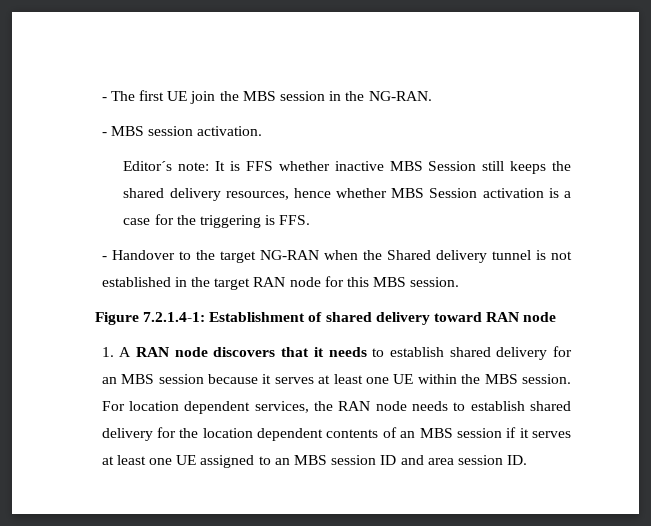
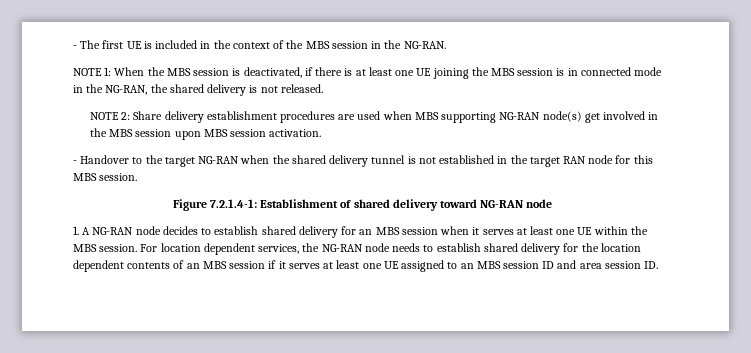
- - The first UE join the MBS session in the NG-RAN.
+ - The first UE is included in the context of the MBS session in the NG-RAN.
- - MBS session activation.
- Editor´s note: It is FFS whether inactive MBS Session still keeps the shared delivery resources, hence whether MBS Session activation is a case for the triggering is FFS.
+ NOTE 1: When the MBS session is deactivated, if there is at least one UE joining the MBS session is in connected mode in the NG-RAN, the shared delivery is not released.
+ NOTE 2: Share delivery establishment procedures are used when MBS supporting NG-RAN node(s) get involved in the MBS session upon MBS session activation.
- - Handover to the target NG-RAN when the Shared delivery tunnel is not established in the target RAN node for this MBS session.
+ - Handover to the target NG-RAN when the shared delivery tunnel is not established in the target RAN node for this MBS session.
- Figure 7.2.1.4-1: Establishment of shared delivery toward RAN node
+ Figure 7.2.1.4-1: Establishment of shared delivery toward NG-RAN node
- 1. A RAN node discovers that it needs to establish shared delivery for an MBS session because it serves at least one UE within the MBS session.
+ 1. A NG-RAN node decides to establish shared delivery for an MBS session when it serves at least one UE within the MBS session.
- For location dependent services, the RAN node needs to establish shared delivery for the location dependent contents of an MBS session if it serves at least one UE assigned to an MBS session ID and area session ID.
+ For location dependent services, the NG-RAN node needs to establish shared delivery for the location dependent contents of an MBS session if it serves at least one UE assigned to an MBS session ID and area session ID.

